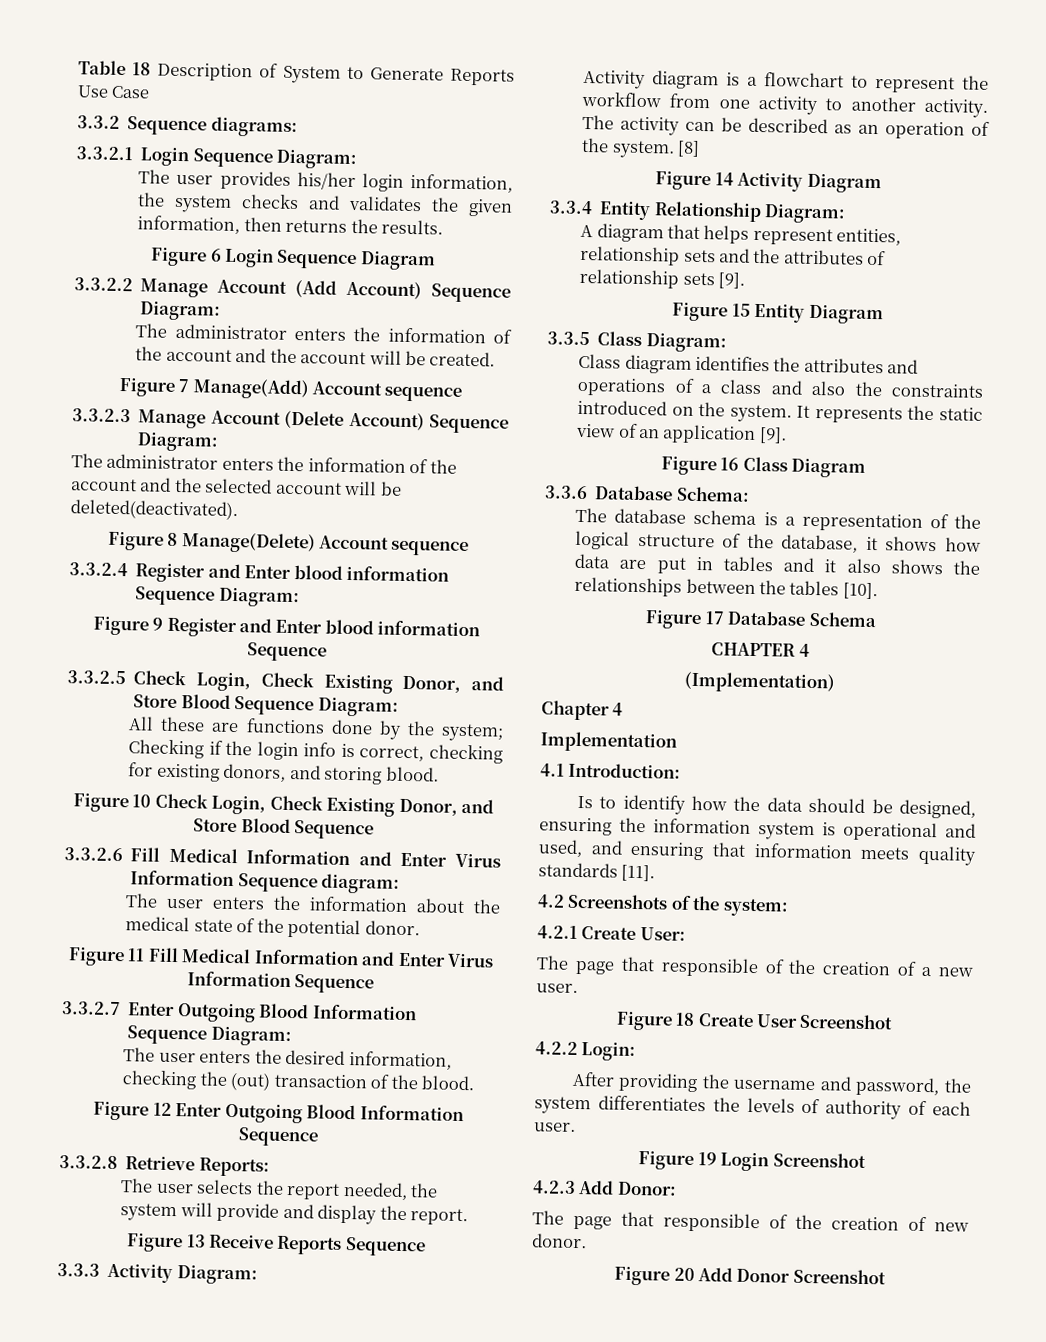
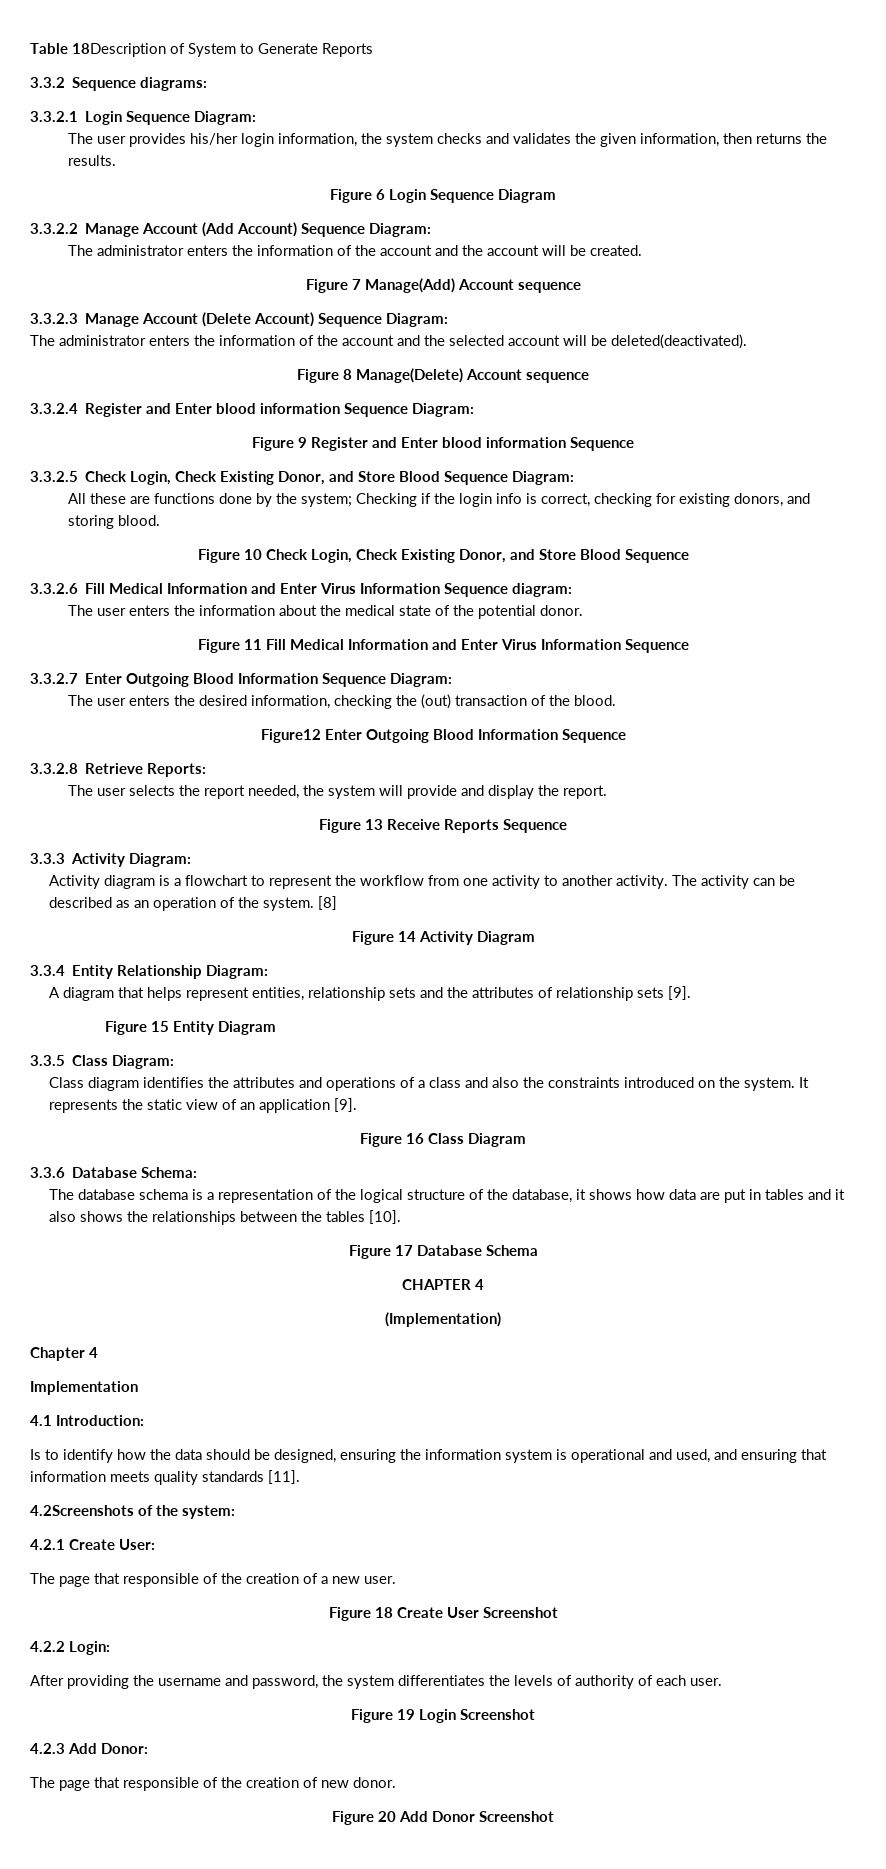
- Table 18 Description of System to Generate Reports Use Case
+ Table 18Description of System to Generate Reports
- Figure 12 Enter Outgoing Blood Information Sequence
+ Figure12 Enter Outgoing Blood Information Sequence
- 4.2 Screenshots of the system:
+ 4.2Screenshots of the system:

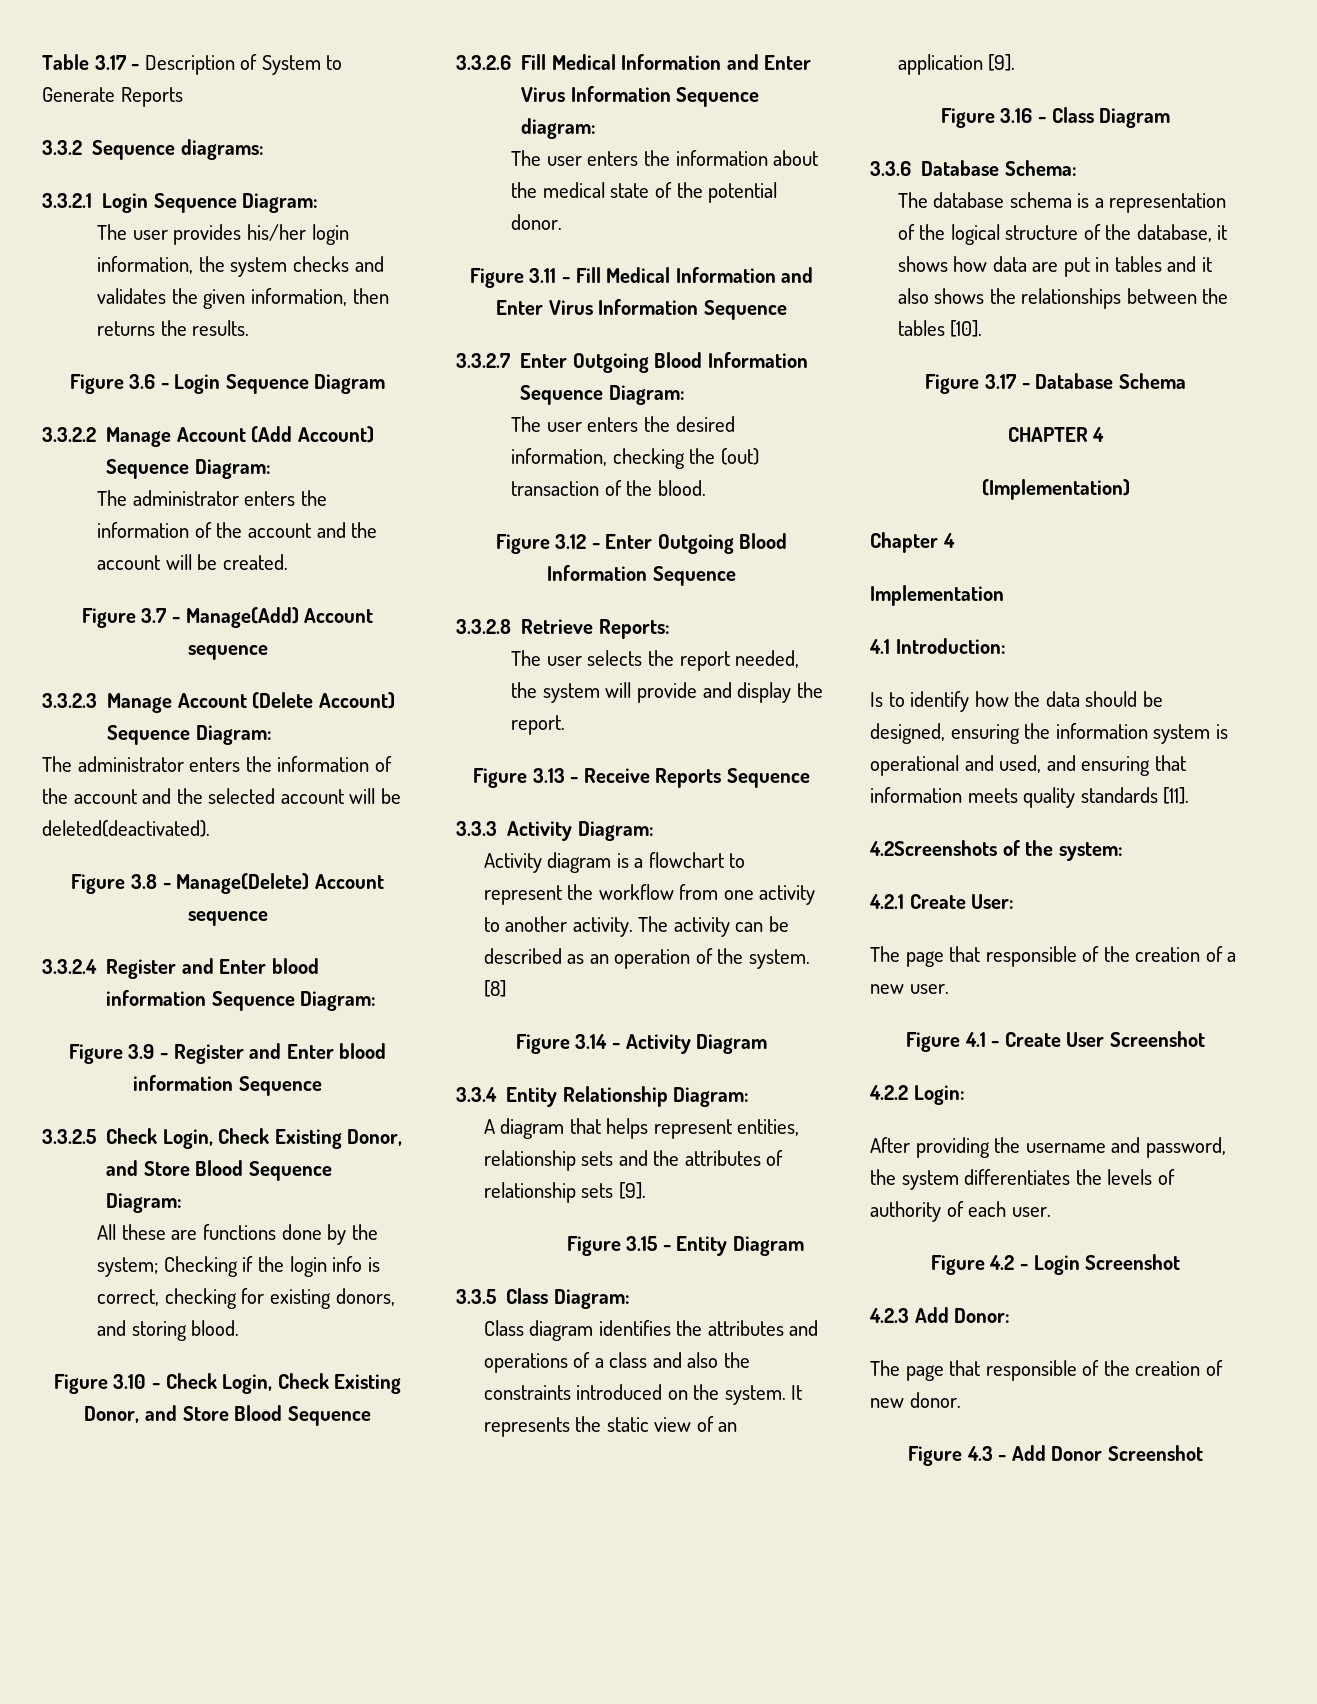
- Table 18Description of System to Generate Reports
+ Table 3.17 - Description of System to Generate Reports
- Figure 6 Login Sequence Diagram
+ Figure 3.6 - Login Sequence Diagram
- Figure 7 Manage(Add) Account sequence
+ Figure 3.7 - Manage(Add) Account sequence
- Figure 8 Manage(Delete) Account sequence
+ Figure 3.8 - Manage(Delete) Account sequence
- Figure 9 Register and Enter blood information Sequence
+ Figure 3.9 - Register and Enter blood information Sequence
- Figure 10 Check Login, Check Existing Donor, and Store Blood Sequence
+ Figure 3.10 - Check Login, Check Existing Donor, and Store Blood Sequence
- Figure 11 Fill Medical Information and Enter Virus Information Sequence
+ Figure 3.11 - Fill Medical Information and Enter Virus Information Sequence
- Figure12 Enter Outgoing Blood Information Sequence
+ Figure 3.12 - Enter Outgoing Blood Information Sequence
- Figure 13 Receive Reports Sequence
+ Figure 3.13 - Receive Reports Sequence
- Figure 14 Activity Diagram
+ Figure 3.14 - Activity Diagram
- Figure 15 Entity Diagram
+ Figure 3.15 - Entity Diagram
- Figure 16 Class Diagram
+ Figure 3.16 - Class Diagram
- Figure 17 Database Schema
+ Figure 3.17 - Database Schema
- Figure 18 Create User Screenshot
+ Figure 4.1 - Create User Screenshot
- Figure 19 Login Screenshot
+ Figure 4.2 - Login Screenshot
- Figure 20 Add Donor Screenshot
+ Figure 4.3 - Add Donor Screenshot

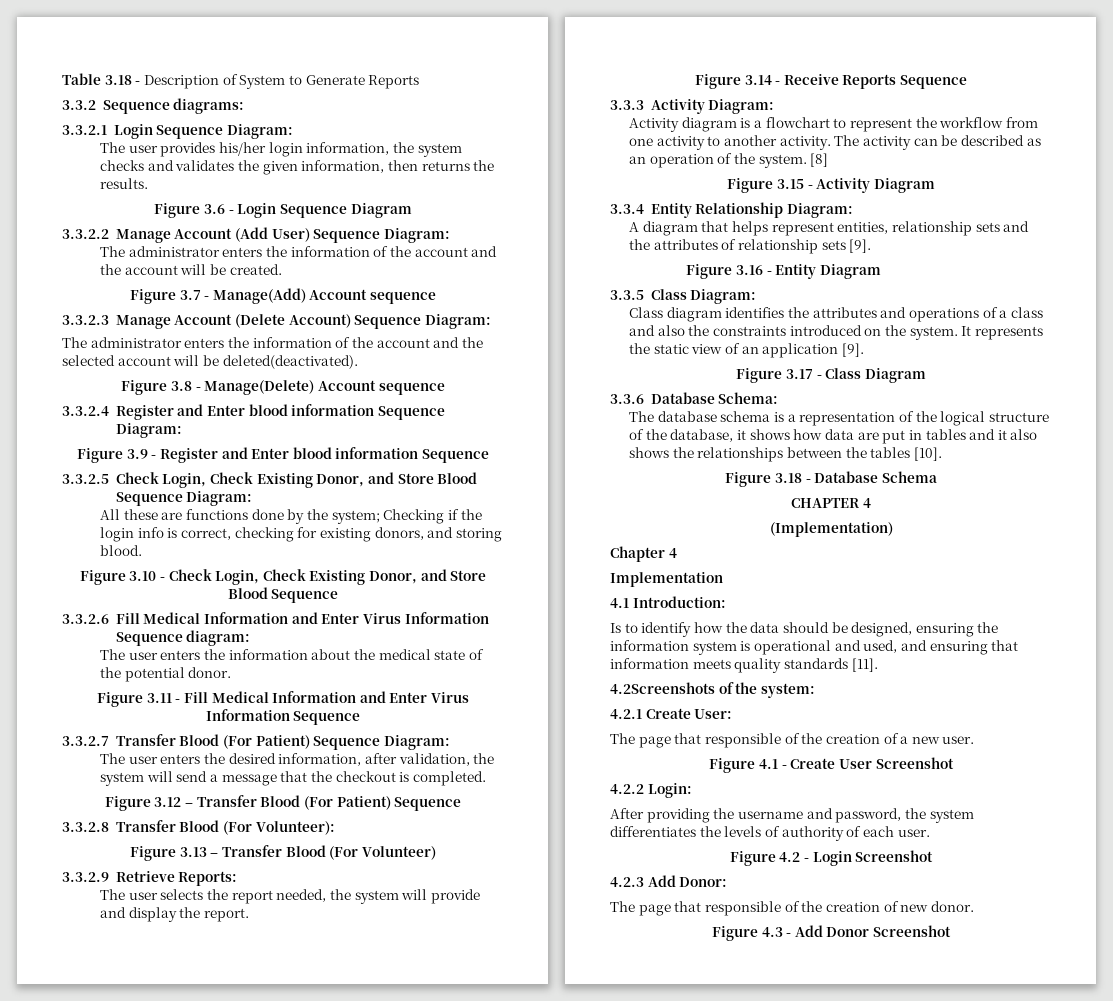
- Table 3.17 - Description of System to Generate Reports
+ Table 3.18 - Description of System to Generate Reports
- 3.3.2.2 Manage Account (Add Account) Sequence Diagram:
+ 3.3.2.2 Manage Account (Add User) Sequence Diagram:
- 3.3.2.7 Enter Outgoing Blood Information Sequence Diagram:
+ 3.3.2.7 Transfer Blood (For Patient) Sequence Diagram:
- The user enters the desired information, checking the (out) transaction of the blood.
- Figure 3.12 - Enter Outgoing Blood Information Sequence
- 3.3.2.8 Retrieve Reports:
+ The user enters the desired information, after validation, the system will send a message that the checkout is completed.
+ Figure 3.12 – Transfer Blood (For Patient) Sequence
+ 3.3.2.8 Transfer Blood (For Volunteer):
+ Figure 3.13 – Transfer Blood (For Volunteer)
+ 3.3.2.9 Retrieve Reports:
- Figure 3.13 - Receive Reports Sequence
+ Figure 3.14 - Receive Reports Sequence
- Figure 3.14 - Activity Diagram
+ Figure 3.15 - Activity Diagram
- Figure 3.15 - Entity Diagram
+ Figure 3.16 - Entity Diagram
- Figure 3.16 - Class Diagram
+ Figure 3.17 - Class Diagram
- Figure 3.17 - Database Schema
+ Figure 3.18 - Database Schema

